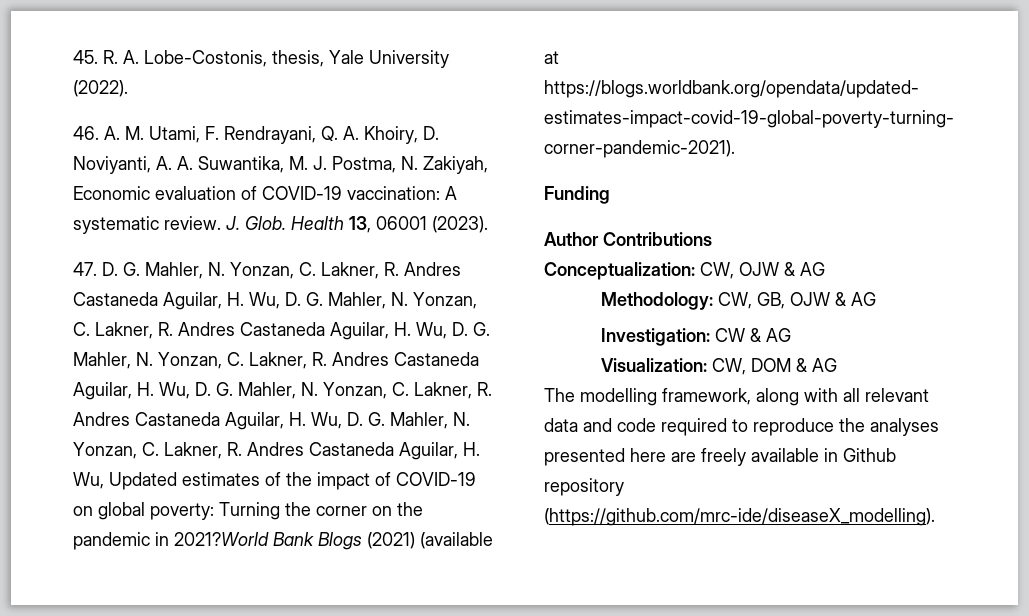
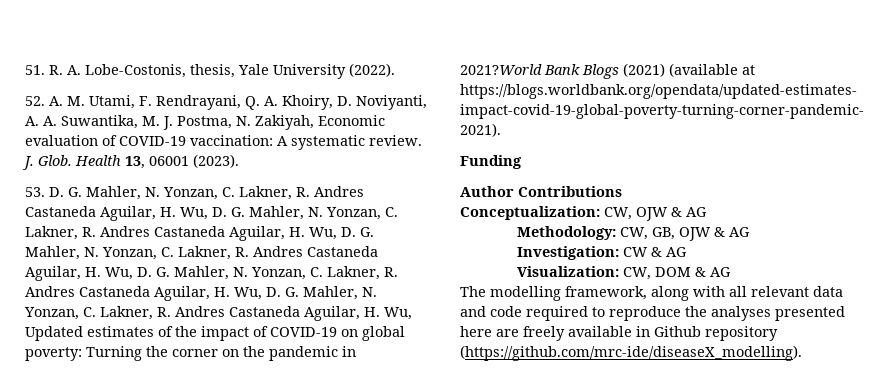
- 45. R. A. Lobe-Costonis, thesis, Yale University (2022).
+ 51. R. A. Lobe-Costonis, thesis, Yale University (2022).
- 46. A. M. Utami, F. Rendrayani, Q. A. Khoiry, D. Noviyanti, A. A. Suwantika, M. J. Postma, N. Zakiyah, Economic evaluation of COVID-19 vaccination: A systematic review.
+ 52. A. M. Utami, F. Rendrayani, Q. A. Khoiry, D. Noviyanti, A. A. Suwantika, M. J. Postma, N. Zakiyah, Economic evaluation of COVID-19 vaccination: A systematic review.
- 47. D. G. Mahler, N. Yonzan, C. Lakner, R. Andres Castaneda Aguilar, H. Wu, D. G. Mahler, N. Yonzan, C. Lakner, R. Andres Castaneda Aguilar, H. Wu, D. G. Mahler, N. Yonzan, C. Lakner, R. Andres Castaneda Aguilar, H. Wu, D. G. Mahler, N. Yonzan, C. Lakner, R. Andres Castaneda Aguilar, H. Wu, D. G. Mahler, N. Yonzan, C. Lakner, R. Andres Castaneda Aguilar, H. Wu, Updated estimates of the impact of COVID-19 on global poverty:
+ 53. D. G. Mahler, N. Yonzan, C. Lakner, R. Andres Castaneda Aguilar, H. Wu, D. G. Mahler, N. Yonzan, C. Lakner, R. Andres Castaneda Aguilar, H. Wu, D. G. Mahler, N. Yonzan, C. Lakner, R. Andres Castaneda Aguilar, H. Wu, D. G. Mahler, N. Yonzan, C. Lakner, R. Andres Castaneda Aguilar, H. Wu, D. G. Mahler, N. Yonzan, C. Lakner, R. Andres Castaneda Aguilar, H. Wu, Updated estimates of the impact of COVID-19 on global poverty:

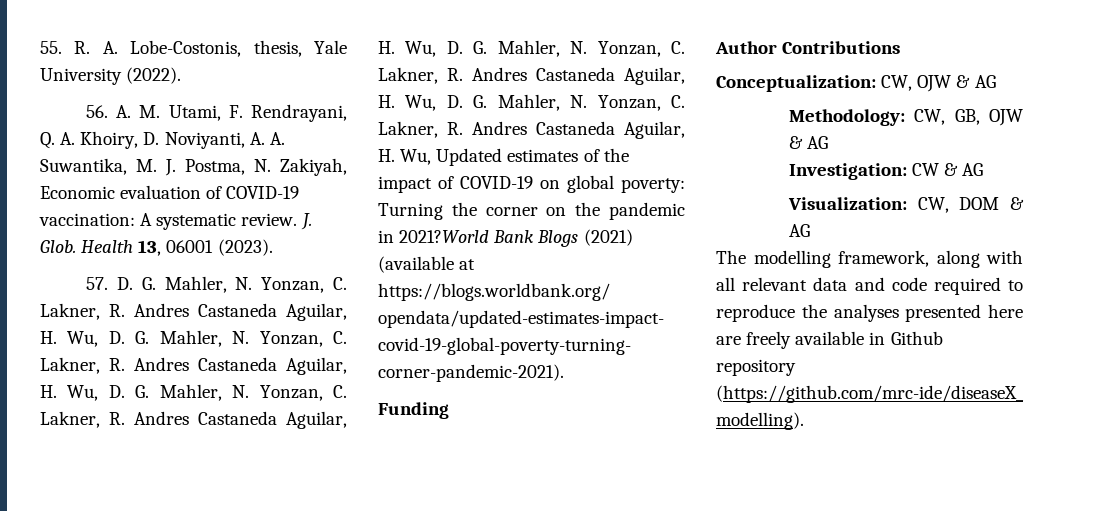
- 51. R. A. Lobe-Costonis, thesis, Yale University (2022).
+ 55. R. A. Lobe-Costonis, thesis, Yale University (2022).
- 52. A. M. Utami, F. Rendrayani, Q. A. Khoiry, D. Noviyanti, A. A. Suwantika, M. J. Postma, N. Zakiyah, Economic evaluation of COVID-19 vaccination: A systematic review.
+ 56. A. M. Utami, F. Rendrayani, Q. A. Khoiry, D. Noviyanti, A. A. Suwantika, M. J. Postma, N. Zakiyah, Economic evaluation of COVID-19 vaccination: A systematic review.
- 53. D. G. Mahler, N. Yonzan, C. Lakner, R. Andres Castaneda Aguilar, H. Wu, D. G. Mahler, N. Yonzan, C. Lakner, R. Andres Castaneda Aguilar, H. Wu, D. G. Mahler, N. Yonzan, C. Lakner, R. Andres Castaneda Aguilar, H. Wu, D. G. Mahler, N. Yonzan, C. Lakner, R. Andres Castaneda Aguilar, H. Wu, D. G. Mahler, N. Yonzan, C. Lakner, R. Andres Castaneda Aguilar, H. Wu, Updated estimates of the impact of COVID-19 on global poverty:
+ 57. D. G. Mahler, N. Yonzan, C. Lakner, R. Andres Castaneda Aguilar, H. Wu, D. G. Mahler, N. Yonzan, C. Lakner, R. Andres Castaneda Aguilar, H. Wu, D. G. Mahler, N. Yonzan, C. Lakner, R. Andres Castaneda Aguilar, H. Wu, D. G. Mahler, N. Yonzan, C. Lakner, R. Andres Castaneda Aguilar, H. Wu, D. G. Mahler, N. Yonzan, C. Lakner, R. Andres Castaneda Aguilar, H. Wu, Updated estimates of the impact of COVID-19 on global poverty:

